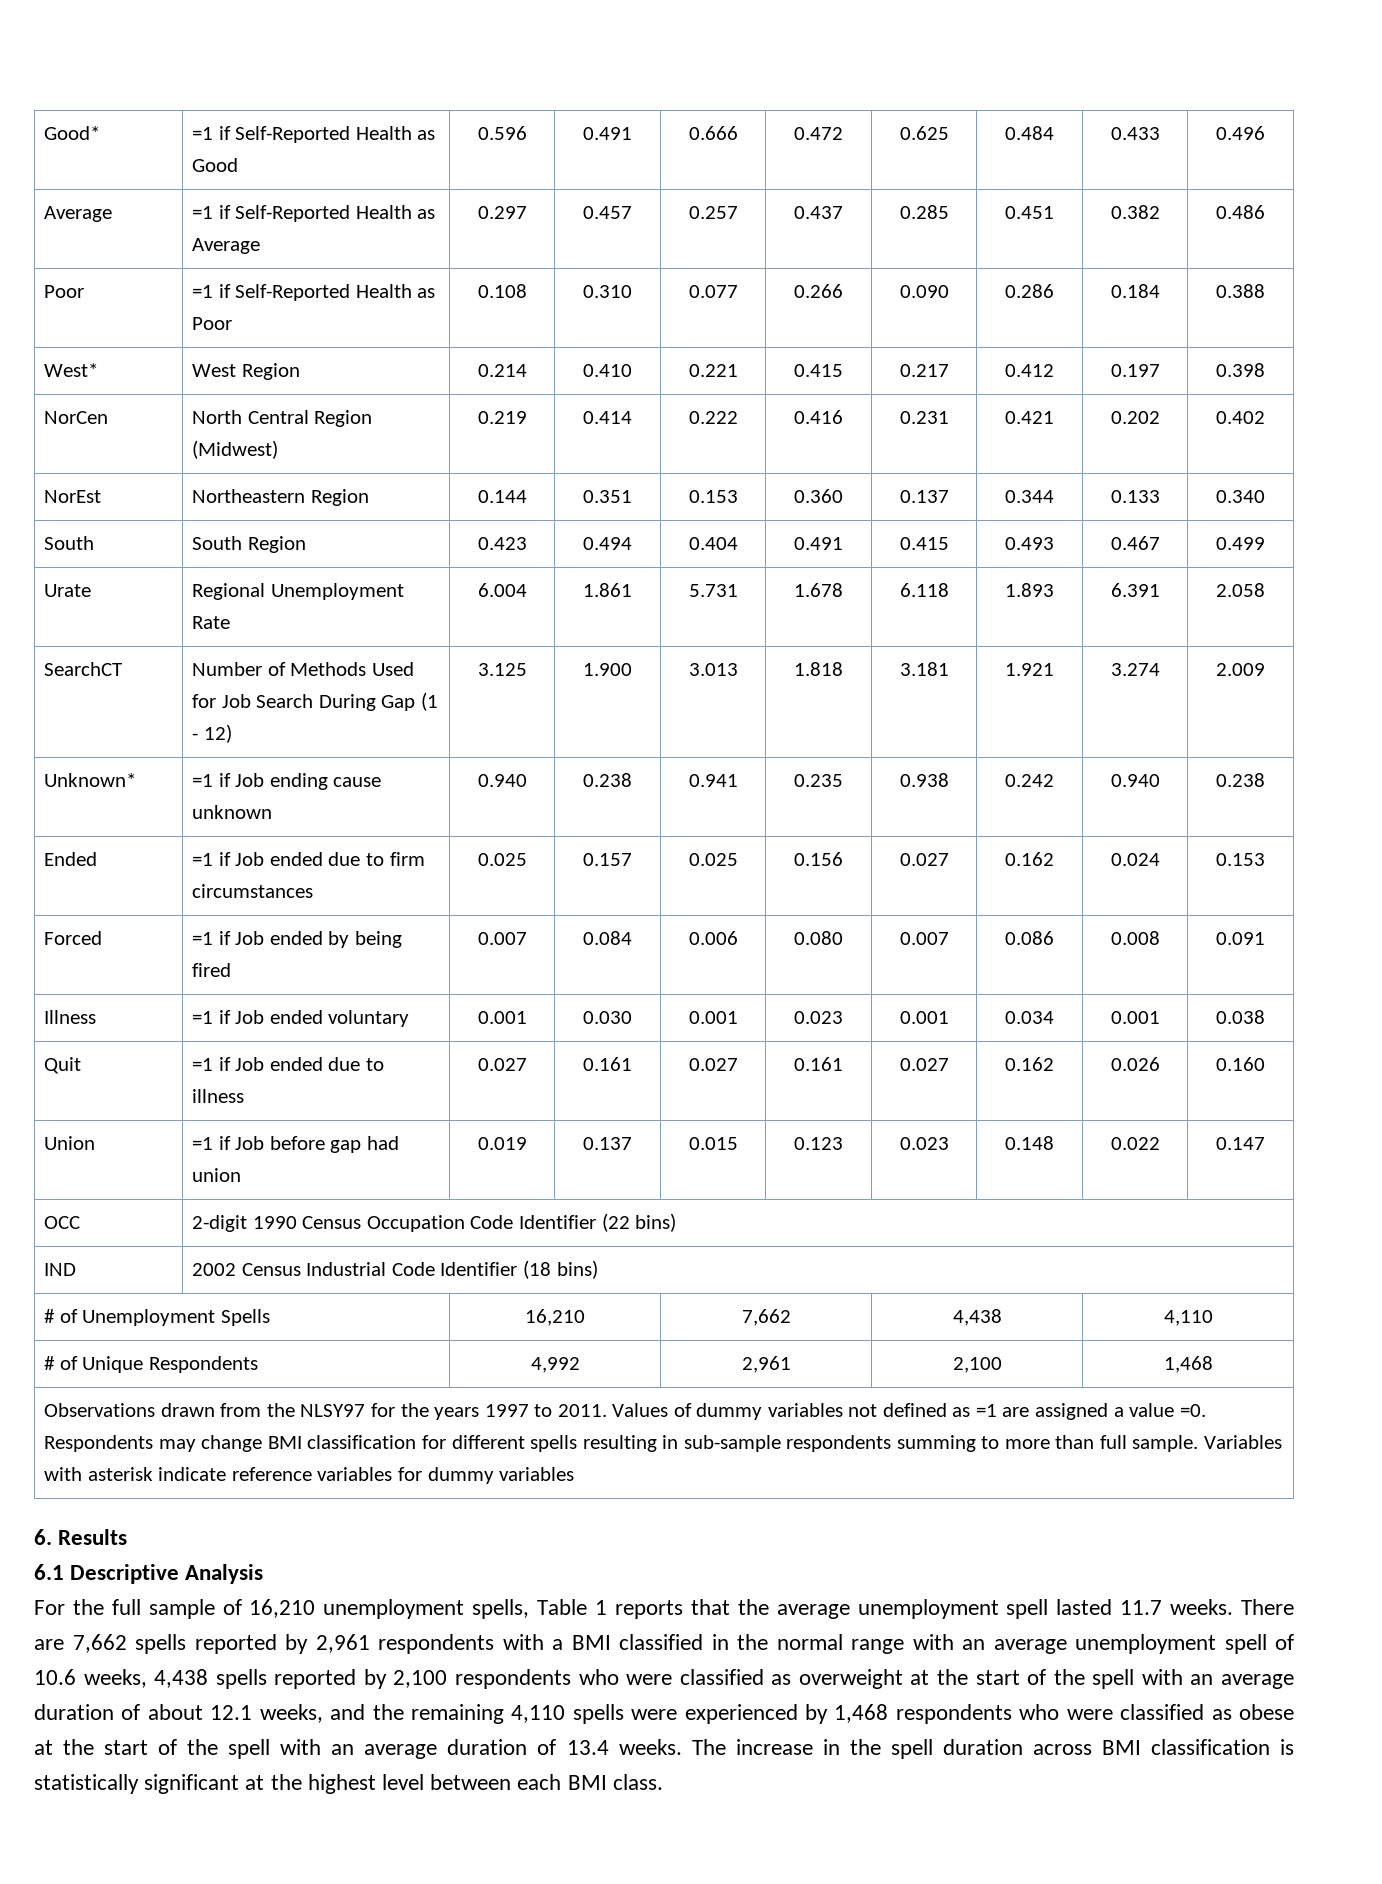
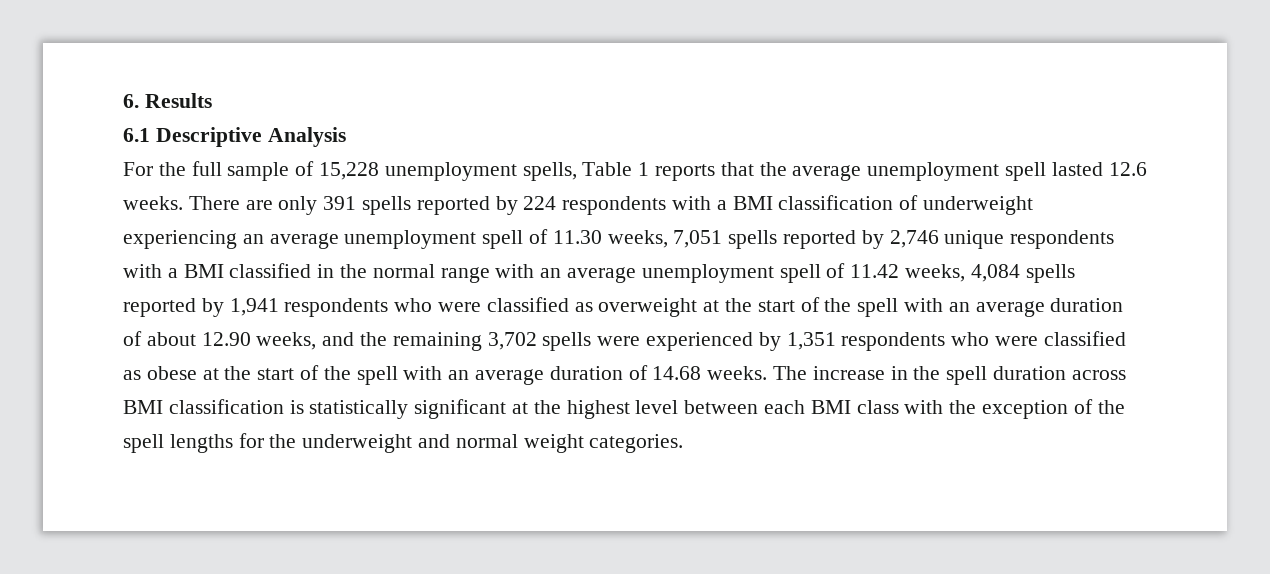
- Good* | =1 if Self-Reported Health as Good | 0.596 | 0.491 | 0.666 | 0.472 | 0.625 | 0.484 | 0.433 | 0.496
- Average | =1 if Self-Reported Health as Average | 0.297 | 0.457 | 0.257 | 0.437 | 0.285 | 0.451 | 0.382 | 0.486
- Poor | =1 if Self-Reported Health as Poor | 0.108 | 0.310 | 0.077 | 0.266 | 0.090 | 0.286 | 0.184 | 0.388
- West* | West Region | 0.214 | 0.410 | 0.221 | 0.415 | 0.217 | 0.412 | 0.197 | 0.398
- NorCen | North Central Region (Midwest) | 0.219 | 0.414 | 0.222 | 0.416 | 0.231 | 0.421 | 0.202 | 0.402
- NorEst | Northeastern Region | 0.144 | 0.351 | 0.153 | 0.360 | 0.137 | 0.344 | 0.133 | 0.340
- South | South Region | 0.423 | 0.494 | 0.404 | 0.491 | 0.415 | 0.493 | 0.467 | 0.499
- Urate | Regional Unemployment Rate | 6.004 | 1.861 | 5.731 | 1.678 | 6.118 | 1.893 | 6.391 | 2.058
- SearchCT | Number of Methods Used for Job Search During Gap (1 - 12) | 3.125 | 1.900 | 3.013 | 1.818 | 3.181 | 1.921 | 3.274 | 2.009
- Unknown* | =1 if Job ending cause unknown | 0.940 | 0.238 | 0.941 | 0.235 | 0.938 | 0.242 | 0.940 | 0.238
- Ended | =1 if Job ended due to firm circumstances | 0.025 | 0.157 | 0.025 | 0.156 | 0.027 | 0.162 | 0.024 | 0.153
- Forced | =1 if Job ended by being fired | 0.007 | 0.084 | 0.006 | 0.080 | 0.007 | 0.086 | 0.008 | 0.091
- Illness | =1 if Job ended voluntary | 0.001 | 0.030 | 0.001 | 0.023 | 0.001 | 0.034 | 0.001 | 0.038
- Quit | =1 if Job ended due to illness | 0.027 | 0.161 | 0.027 | 0.161 | 0.027 | 0.162 | 0.026 | 0.160
- Union | =1 if Job before gap had union | 0.019 | 0.137 | 0.015 | 0.123 | 0.023 | 0.148 | 0.022 | 0.147
- OCC | 2-digit 1990 Census Occupation Code Identifier (22 bins)
- IND | 2002 Census Industrial Code Identifier (18 bins)
- # of Unemployment Spells | 16,210 | 7,662 | 4,438 | 4,110
- # of Unique Respondents | 4,992 | 2,961 | 2,100 | 1,468
- Observations drawn from the NLSY97 for the years 1997 to 2011. Values of dummy variables not defined as =1 are assigned a value =0. Respondents may change BMI classification for different spells resulting in sub-sample respondents summing to more than full sample. Variables with asterisk indicate reference variables for dummy variables
- For the full sample of 16,210 unemployment spells, Table 1 reports that the average unemployment spell lasted 11.7 weeks.
+ For the full sample of 15,228 unemployment spells, Table 1 reports that the average unemployment spell lasted 12.6 weeks.
- There are 7,662 spells reported by 2,961 respondents with a BMI classified in the normal range with an average unemployment spell of 10.6 weeks, 4,438 spells reported by 2,100 respondents who were classified as overweight at the start of the spell with an average duration of about 12.1 weeks, and the remaining 4,110 spells were experienced by 1,468 respondents who were classified as obese at the start of the spell with an average duration of 13.4 weeks.
+ There are only 391 spells reported by 224 respondents with a BMI classification of underweight experiencing an average unemployment spell of 11.30 weeks, 7,051 spells reported by 2,746 unique respondents with a BMI classified in the normal range with an average unemployment spell of 11.42 weeks, 4,084 spells reported by 1,941 respondents who were classified as overweight at the start of the spell with an average duration of about 12.90 weeks, and the remaining 3,702 spells were experienced by 1,351 respondents who were classified as obese at the start of the spell with an average duration of 14.68 weeks.
- The increase in the spell duration across BMI classification is statistically significant at the highest level between each BMI class.
+ The increase in the spell duration across BMI classification is statistically significant at the highest level between each BMI class with the exception of the spell lengths for the underweight and normal weight categories.

